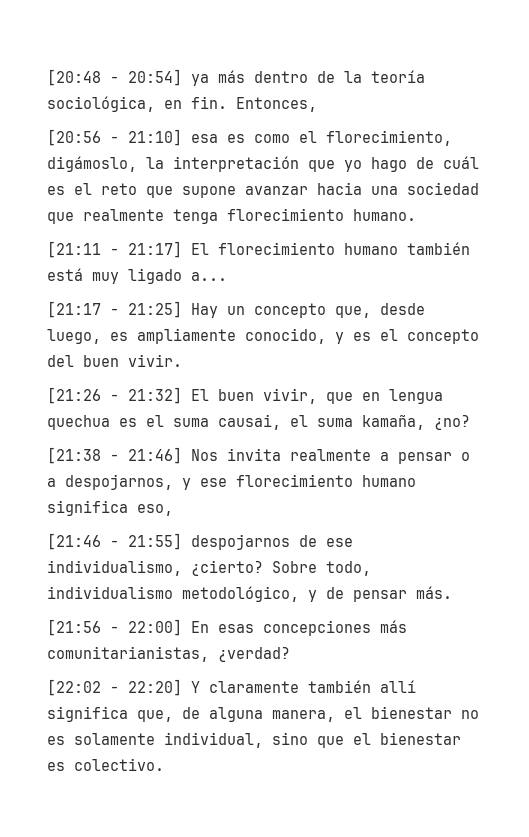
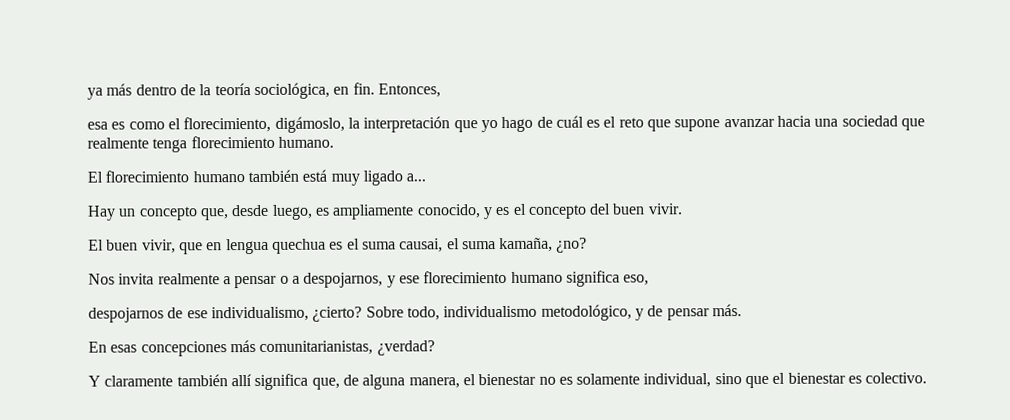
- [20:48 - 20:54] ya más dentro de la teoría sociológica, en fin.
+ ya más dentro de la teoría sociológica, en fin.
- [20:56 - 21:10] esa es como el florecimiento, digámoslo, la interpretación que yo hago de cuál es el reto que supone avanzar hacia una sociedad que realmente tenga florecimiento humano.
+ esa es como el florecimiento, digámoslo, la interpretación que yo hago de cuál es el reto que supone avanzar hacia una sociedad que realmente tenga florecimiento humano.
- [21:11 - 21:17] El florecimiento humano también está muy ligado a...
+ El florecimiento humano también está muy ligado a...
- [21:17 - 21:25] Hay un concepto que, desde luego, es ampliamente conocido, y es el concepto del buen vivir.
+ Hay un concepto que, desde luego, es ampliamente conocido, y es el concepto del buen vivir.
- [21:26 - 21:32] El buen vivir, que en lengua quechua es el suma causai, el suma kamaña, ¿no?
+ El buen vivir, que en lengua quechua es el suma causai, el suma kamaña, ¿no?
- [21:38 - 21:46] Nos invita realmente a pensar o a despojarnos, y ese florecimiento humano significa eso,
+ Nos invita realmente a pensar o a despojarnos, y ese florecimiento humano significa eso,
- [21:46 - 21:55] despojarnos de ese individualismo, ¿cierto?
+ despojarnos de ese individualismo, ¿cierto?
- [21:56 - 22:00] En esas concepciones más comunitarianistas, ¿verdad?
+ En esas concepciones más comunitarianistas, ¿verdad?
- [22:02 - 22:20] Y claramente también allí significa que, de alguna manera, el bienestar no es solamente individual, sino que el bienestar es colectivo.
+ Y claramente también allí significa que, de alguna manera, el bienestar no es solamente individual, sino que el bienestar es colectivo.

